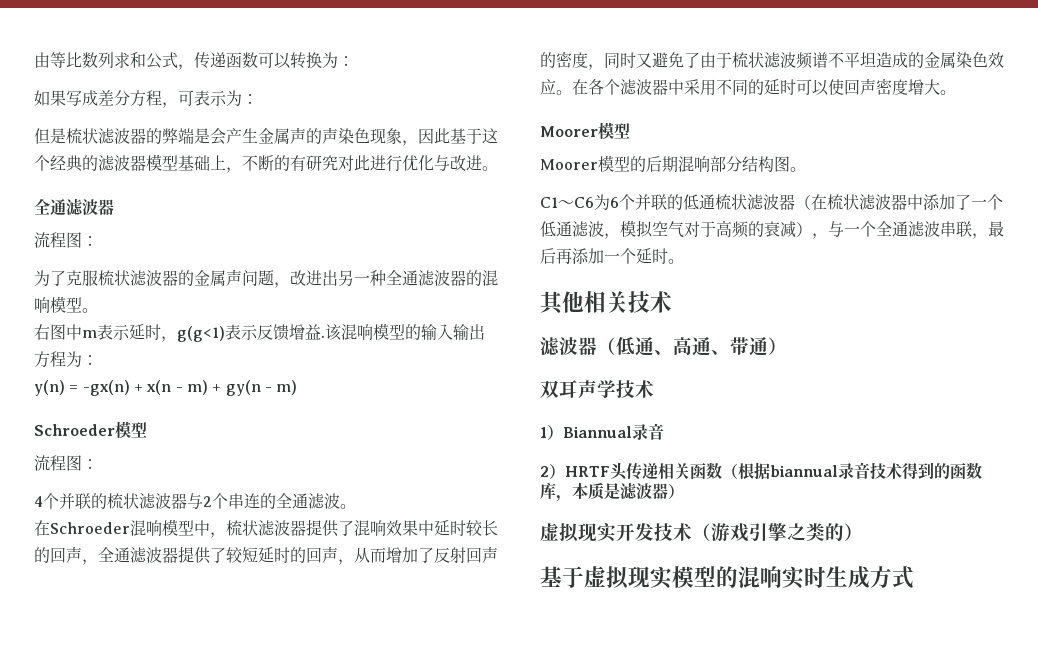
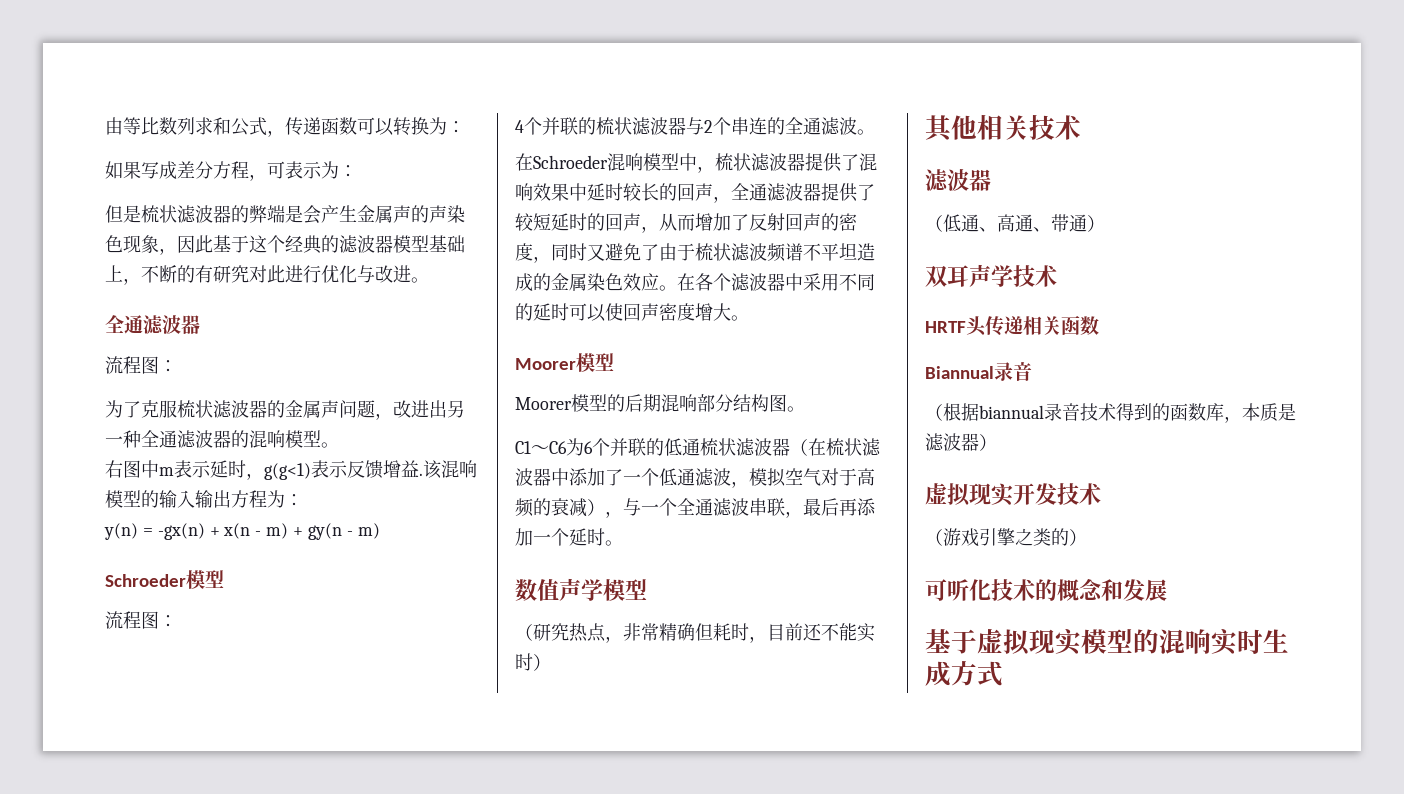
+ 数值声学模型
+ （研究热点，非常精确但耗时，目前还不能实时）
  其他相关技术
- 滤波器（低通、高通、带通）
+ 滤波器
+ （低通、高通、带通）
- 1）Biannual录音
- 2）HRTF头传递相关函数（根据biannual录音技术得到的函数库，本质是滤波器）
+ HRTF头传递相关函数
+ Biannual录音
+ （根据biannual录音技术得到的函数库，本质是滤波器）
- 虚拟现实开发技术（游戏引擎之类的）
+ 虚拟现实开发技术
+ （游戏引擎之类的）
+ 可听化技术的概念和发展

